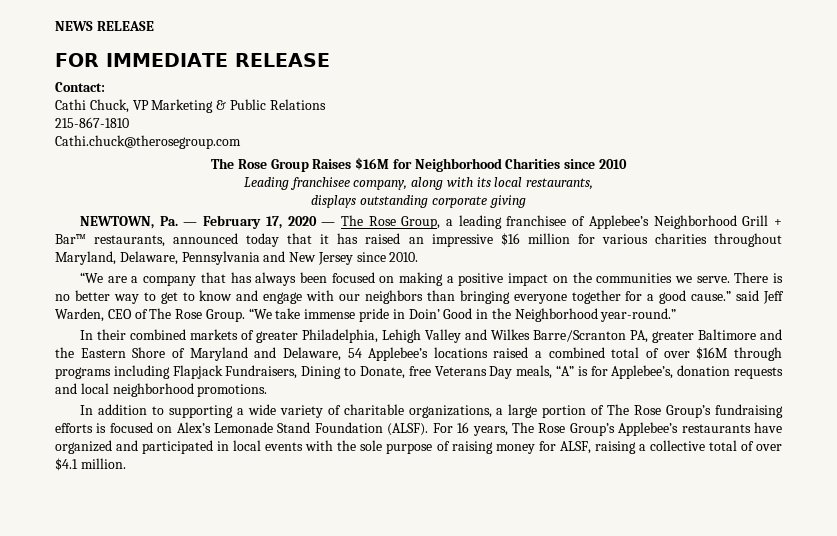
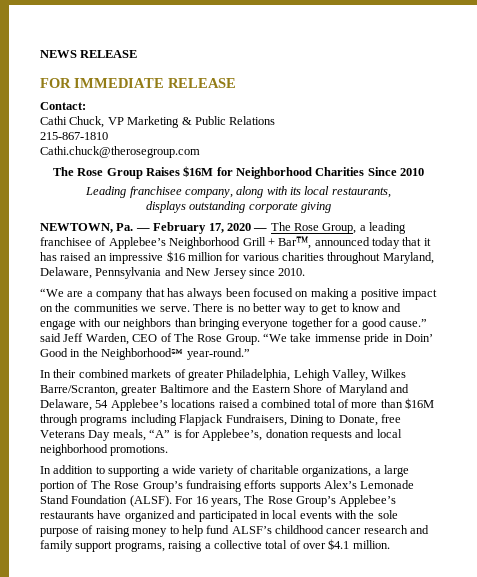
- The Rose Group Raises $16M for Neighborhood Charities since 2010
+ The Rose Group Raises $16M for Neighborhood Charities Since 2010
- NEWTOWN, Pa. — February 17, 2020 — The Rose Group, a leading franchisee of Applebee’s Neighborhood Grill + Bar™ restaurants, announced today that it has raised an impressive $16 million for various charities throughout Maryland, Delaware, Pennsylvania and New Jersey since 2010.
+ NEWTOWN, Pa. — February 17, 2020 — The Rose Group, a leading franchisee of Applebee’s Neighborhood Grill + Bar™, announced today that it has raised an impressive $16 million for various charities throughout Maryland, Delaware, Pennsylvania and New Jersey since 2010.
- “We take immense pride in Doin’ Good in the Neighborhood year-round.”
+ “We take immense pride in Doin’ Good in the Neighborhood℠ year-round.”
- In their combined markets of greater Philadelphia, Lehigh Valley and Wilkes Barre/Scranton PA, greater Baltimore and the Eastern Shore of Maryland and Delaware, 54 Applebee’s locations raised a combined total of over $16M through programs including Flapjack Fundraisers, Dining to Donate, free Veterans Day meals, “A” is for Applebee’s, donation requests and local neighborhood promotions.
+ In their combined markets of greater Philadelphia, Lehigh Valley, Wilkes Barre/Scranton, greater Baltimore and the Eastern Shore of Maryland and Delaware, 54 Applebee’s locations raised a combined total of more than $16M through programs including Flapjack Fundraisers, Dining to Donate, free Veterans Day meals, “A” is for Applebee’s, donation requests and local neighborhood promotions.
- In addition to supporting a wide variety of charitable organizations, a large portion of The Rose Group’s fundraising efforts is focused on Alex’s Lemonade Stand Foundation (ALSF).
+ In addition to supporting a wide variety of charitable organizations, a large portion of The Rose Group’s fundraising efforts supports Alex’s Lemonade Stand Foundation (ALSF).
- For 16 years, The Rose Group’s Applebee’s restaurants have organized and participated in local events with the sole purpose of raising money for ALSF, raising a collective total of over $4.1 million.
+ For 16 years, The Rose Group’s Applebee’s restaurants have organized and participated in local events with the sole purpose of raising money to help fund ALSF’s childhood cancer research and family support programs, raising a collective total of over $4.1 million.

